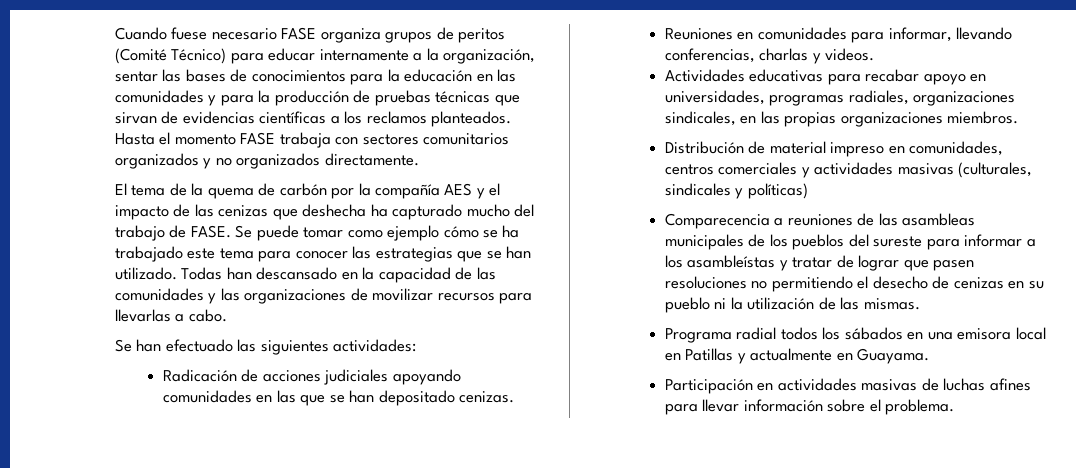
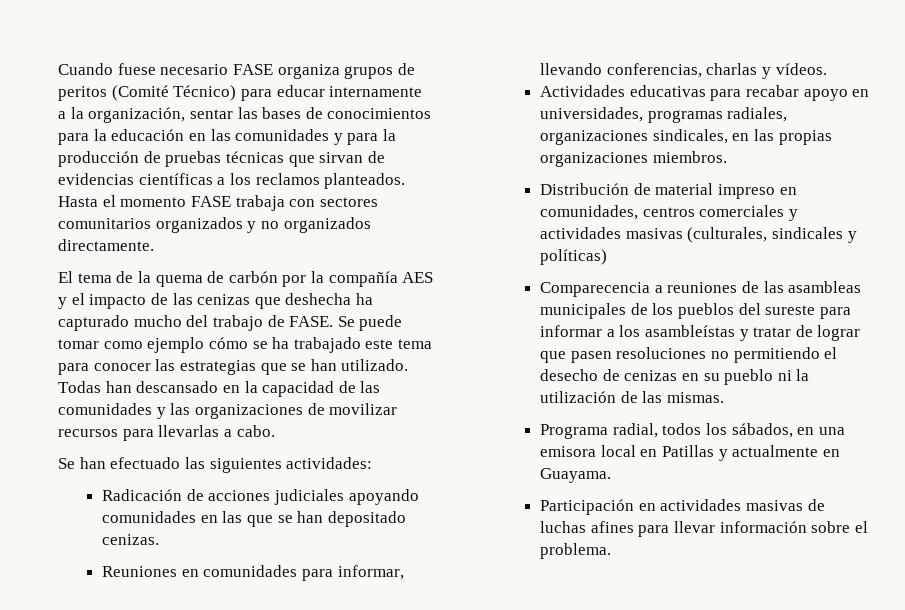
- Reuniones en comunidades para informar, llevando conferencias, charlas y videos.
+ Reuniones en comunidades para informar, llevando conferencias, charlas y vídeos.
- Programa radial todos los sábados en una emisora local en Patillas y actualmente en Guayama.
+ Programa radial, todos los sábados, en una emisora local en Patillas y actualmente en Guayama.

